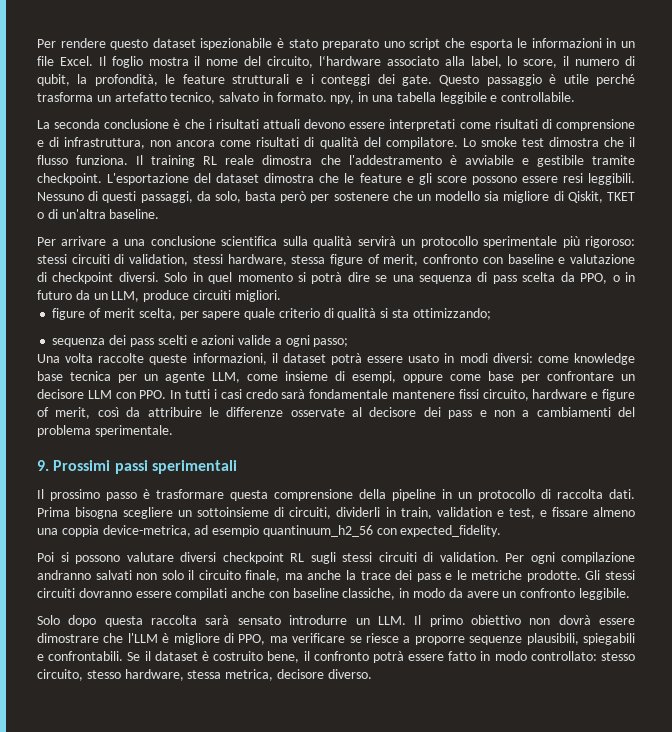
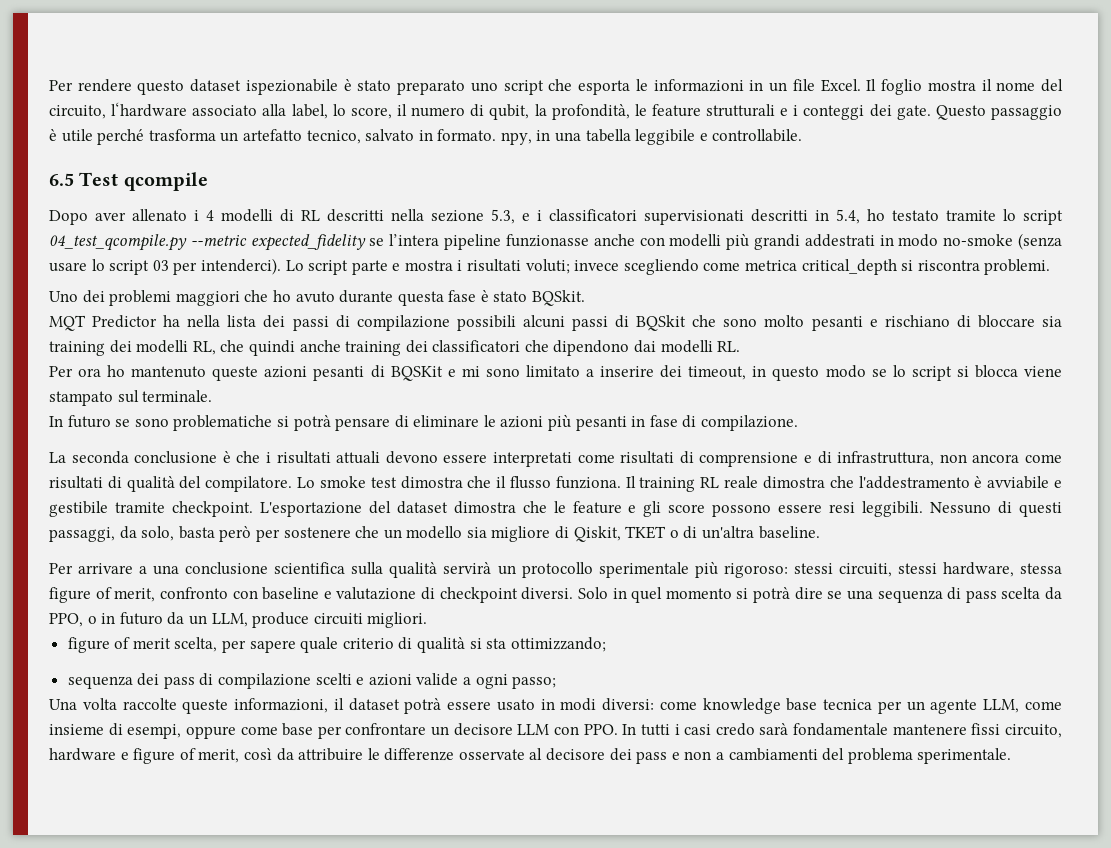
+ 6.5 Test qcompile
+ Dopo aver allenato i 4 modelli di RL descritti nella sezione 5.3, e i classificatori supervisionati descritti in 5.4, ho testato tramite lo script 04_test_qcompile.py --metric expected_fidelity se l’intera pipeline funzionasse anche con modelli più grandi addestrati in modo no-smoke (senza usare lo script 03 per intenderci). Lo script parte e mostra i risultati voluti; invece scegliendo come metrica critical_depth si riscontra problemi.
+ Uno dei problemi maggiori che ho avuto durante questa fase è stato BQSkit.
+ MQT Predictor ha nella lista dei passi di compilazione possibili alcuni passi di BQSkit che sono molto pesanti e rischiano di bloccare sia training dei modelli RL, che quindi anche training dei classificatori che dipendono dai modelli RL.
+ Per ora ho mantenuto queste azioni pesanti di BQSKit e mi sono limitato a inserire dei timeout, in questo modo se lo script si blocca viene stampato sul terminale.
+ In futuro se sono problematiche si potrà pensare di eliminare le azioni più pesanti in fase di compilazione.
- Per arrivare a una conclusione scientifica sulla qualità servirà un protocollo sperimentale più rigoroso: stessi circuiti di validation, stessi hardware, stessa figure of merit, confronto con baseline e valutazione di checkpoint diversi.
+ Per arrivare a una conclusione scientifica sulla qualità servirà un protocollo sperimentale più rigoroso: stessi circuiti, stessi hardware, stessa figure of merit, confronto con baseline e valutazione di checkpoint diversi.
- sequenza dei pass scelti e azioni valide a ogni passo;
+ sequenza dei pass di compilazione scelti e azioni valide a ogni passo;
- 9. Prossimi passi sperimentali
- Il prossimo passo è trasformare questa comprensione della pipeline in un protocollo di raccolta dati. Prima bisogna scegliere un sottoinsieme di circuiti, dividerli in train, validation e test, e fissare almeno una coppia device-metrica, ad esempio quantinuum_h2_56 con expected_fidelity.
- Poi si possono valutare diversi checkpoint RL sugli stessi circuiti di validation. Per ogni compilazione andranno salvati non solo il circuito finale, ma anche la trace dei pass e le metriche prodotte. Gli stessi circuiti dovranno essere compilati anche con baseline classiche, in modo da avere un confronto leggibile.
- Solo dopo questa raccolta sarà sensato introdurre un LLM. Il primo obiettivo non dovrà essere dimostrare che l'LLM è migliore di PPO, ma verificare se riesce a proporre sequenze plausibili, spiegabili e confrontabili. Se il dataset è costruito bene, il confronto potrà essere fatto in modo controllato: stesso circuito, stesso hardware, stessa metrica, decisore diverso.

